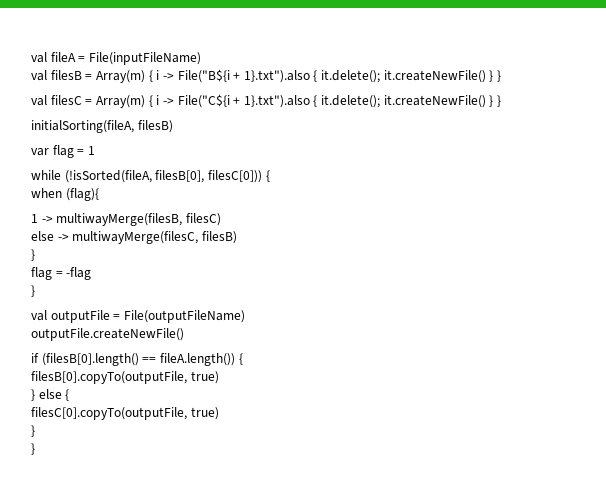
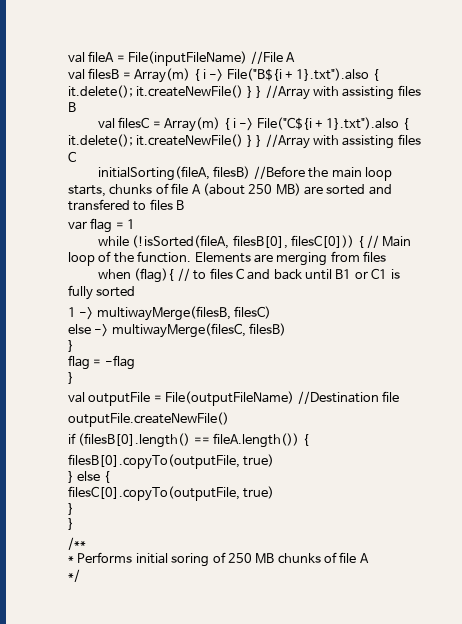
- val fileA = File(inputFileName)
+ val fileA = File(inputFileName) //File A
- val filesB = Array(m) { i -> File("B${i + 1}.txt").also { it.delete(); it.createNewFile() } }
+ val filesB = Array(m) { i -> File("B${i + 1}.txt").also { it.delete(); it.createNewFile() } } //Array with assisting files B
- val filesC = Array(m) { i -> File("C${i + 1}.txt").also { it.delete(); it.createNewFile() } }
- initialSorting(fileA, filesB)
+ val filesC = Array(m) { i -> File("C${i + 1}.txt").also { it.delete(); it.createNewFile() } } //Array with assisting files C
+ initialSorting(fileA, filesB) //Before the main loop starts, chunks of file A (about 250 MB) are sorted and transfered to files B
- while (!isSorted(fileA, filesB[0], filesC[0])) {
- when (flag){
+ while (!isSorted(fileA, filesB[0], filesC[0])) { // Main loop of the function. Elements are merging from files
+ when (flag){ // to files C and back until B1 or C1 is fully sorted
- val outputFile = File(outputFileName)
+ val outputFile = File(outputFileName) //Destination file
+ /**
+ * Performs initial soring of 250 MB chunks of file A
+ */

